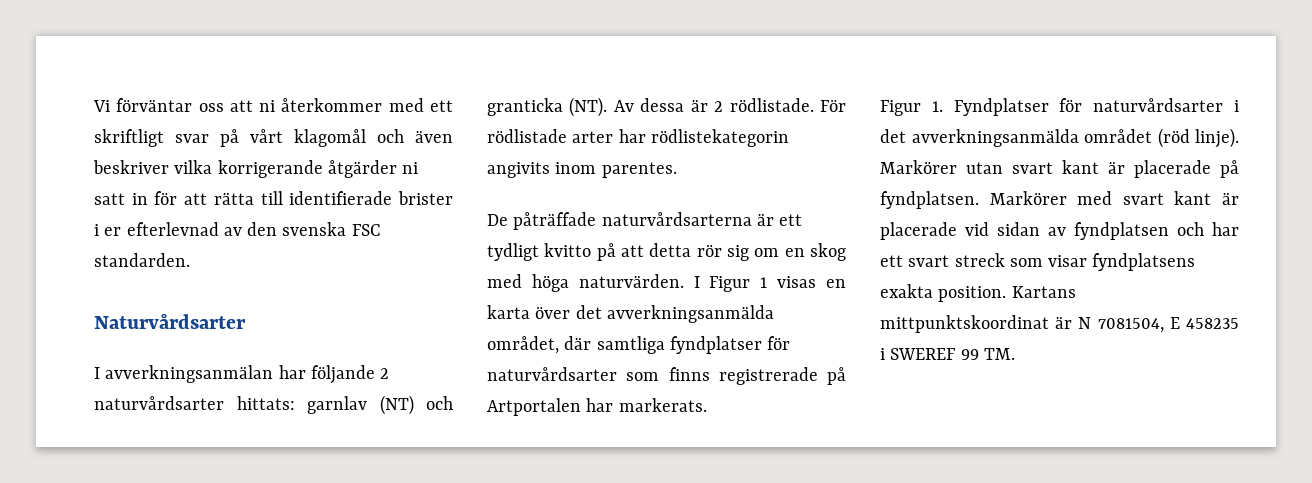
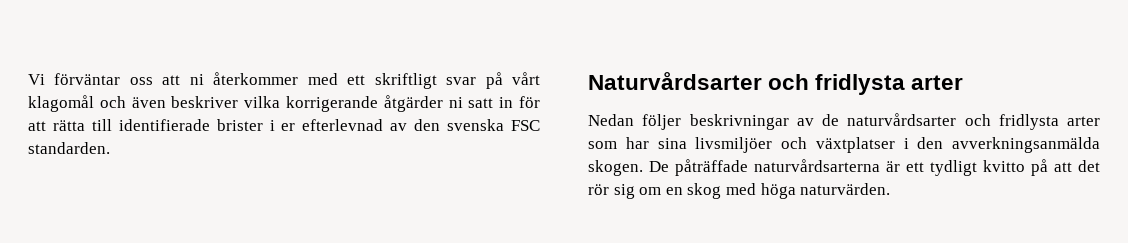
- Naturvårdsarter
- I avverkningsanmälan har följande 2 naturvårdsarter hittats: garnlav (NT) och granticka (NT). Av dessa är 2 rödlistade. För rödlistade arter har rödlistekategorin angivits inom parentes.
- De påträffade naturvårdsarterna är ett tydligt kvitto på att detta rör sig om en skog med höga naturvärden. I Figur 1 visas en karta över det avverkningsanmälda området, där samtliga fyndplatser för naturvårdsarter som finns registrerade på Artportalen har markerats.
- Figur 1. Fyndplatser för naturvårdsarter i det avverkningsanmälda området (röd linje). Markörer utan svart kant är placerade på fyndplatsen. Markörer med svart kant är placerade vid sidan av fyndplatsen och har ett svart streck som visar fyndplatsens exakta position. Kartans mittpunktskoordinat är N 7081504, E 458235 i SWEREF 99 TM.
+ Naturvårdsarter och fridlysta arter
+ Nedan följer beskrivningar av de naturvårdsarter och fridlysta arter som har sina livsmiljöer och växtplatser i den avverkningsanmälda skogen. De påträffade naturvårdsarterna är ett tydligt kvitto på att det rör sig om en skog med höga naturvärden.

